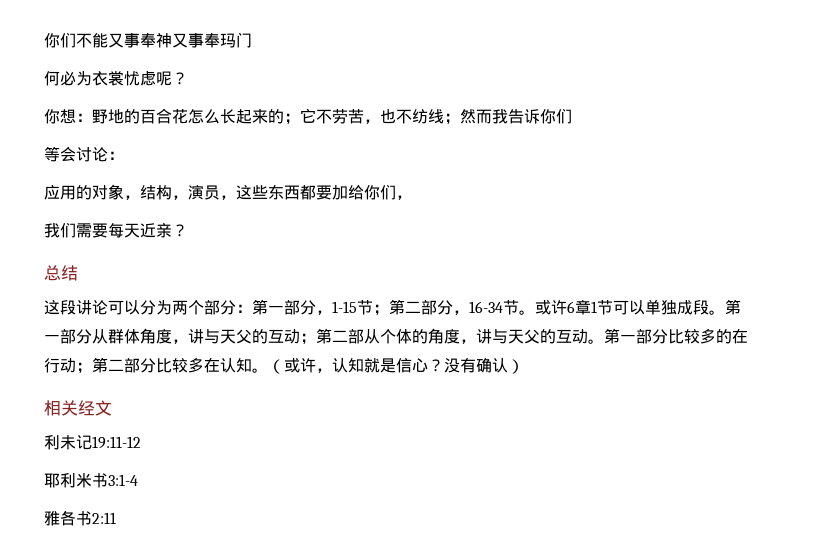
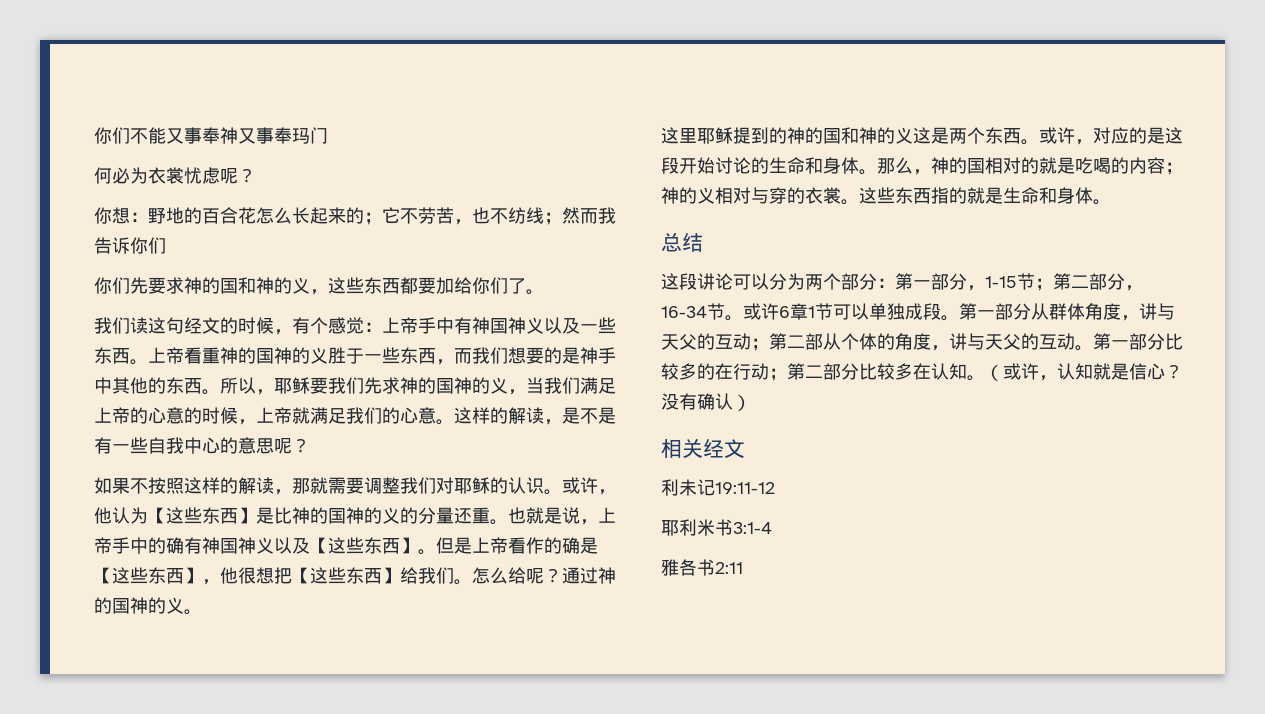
- 等会讨论：
- 应用的对象，结构，演员，这些东西都要加给你们，
- 我们需要每天近亲？
+ 你们先要求神的国和神的义，这些东西都要加给你们了。
+ 我们读这句经文的时候，有个感觉：上帝手中有神国神义以及一些东西。上帝看重神的国神的义胜于一些东西，而我们想要的是神手中其他的东西。所以，耶稣要我们先求神的国神的义，当我们满足上帝的心意的时候，上帝就满足我们的心意。这样的解读，是不是有一些自我中心的意思呢？
+ 如果不按照这样的解读，那就需要调整我们对耶稣的认识。或许，他认为【这些东西】是比神的国神的义的分量还重。也就是说，上帝手中的确有神国神义以及【这些东西】。但是上帝看作的确是【这些东西】，他很想把【这些东西】给我们。怎么给呢？通过神的国神的义。
+ 这里耶稣提到的神的国和神的义这是两个东西。或许，对应的是这段开始讨论的生命和身体。那么，神的国相对的就是吃喝的内容；神的义相对与穿的衣裳。这些东西指的就是生命和身体。

